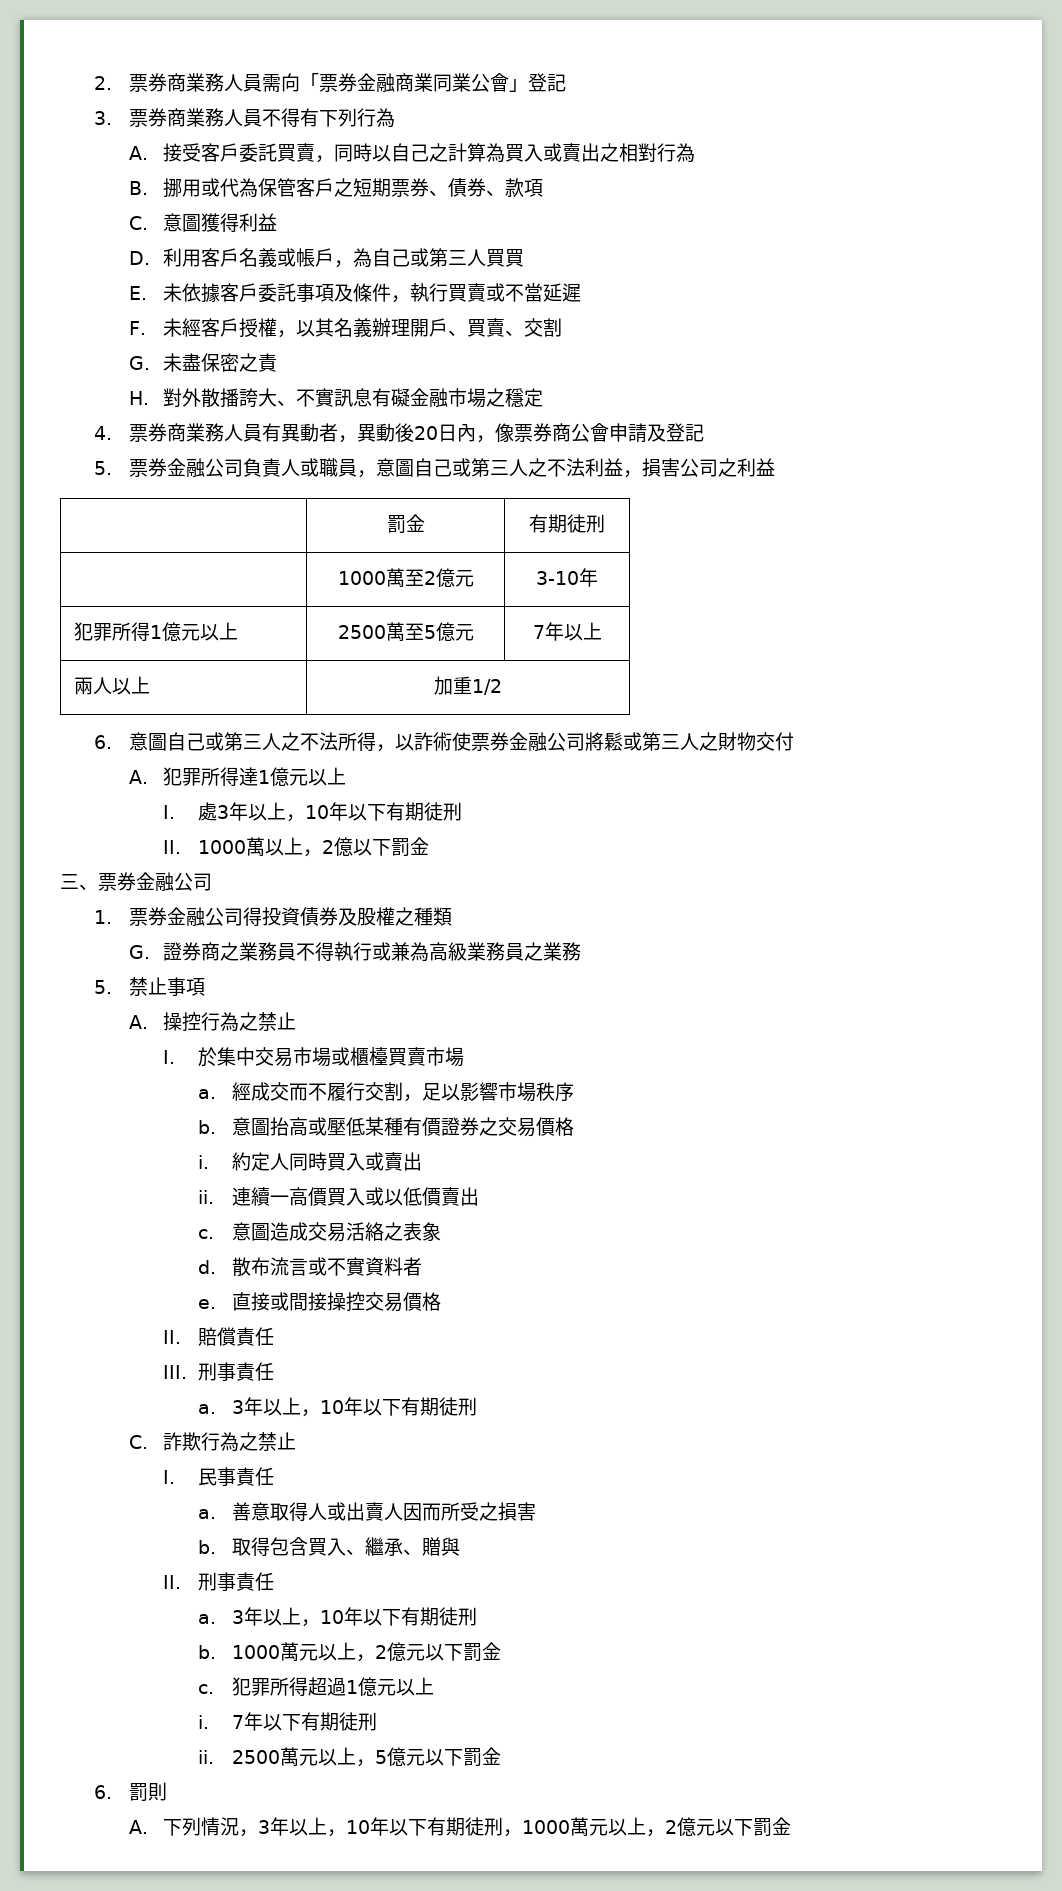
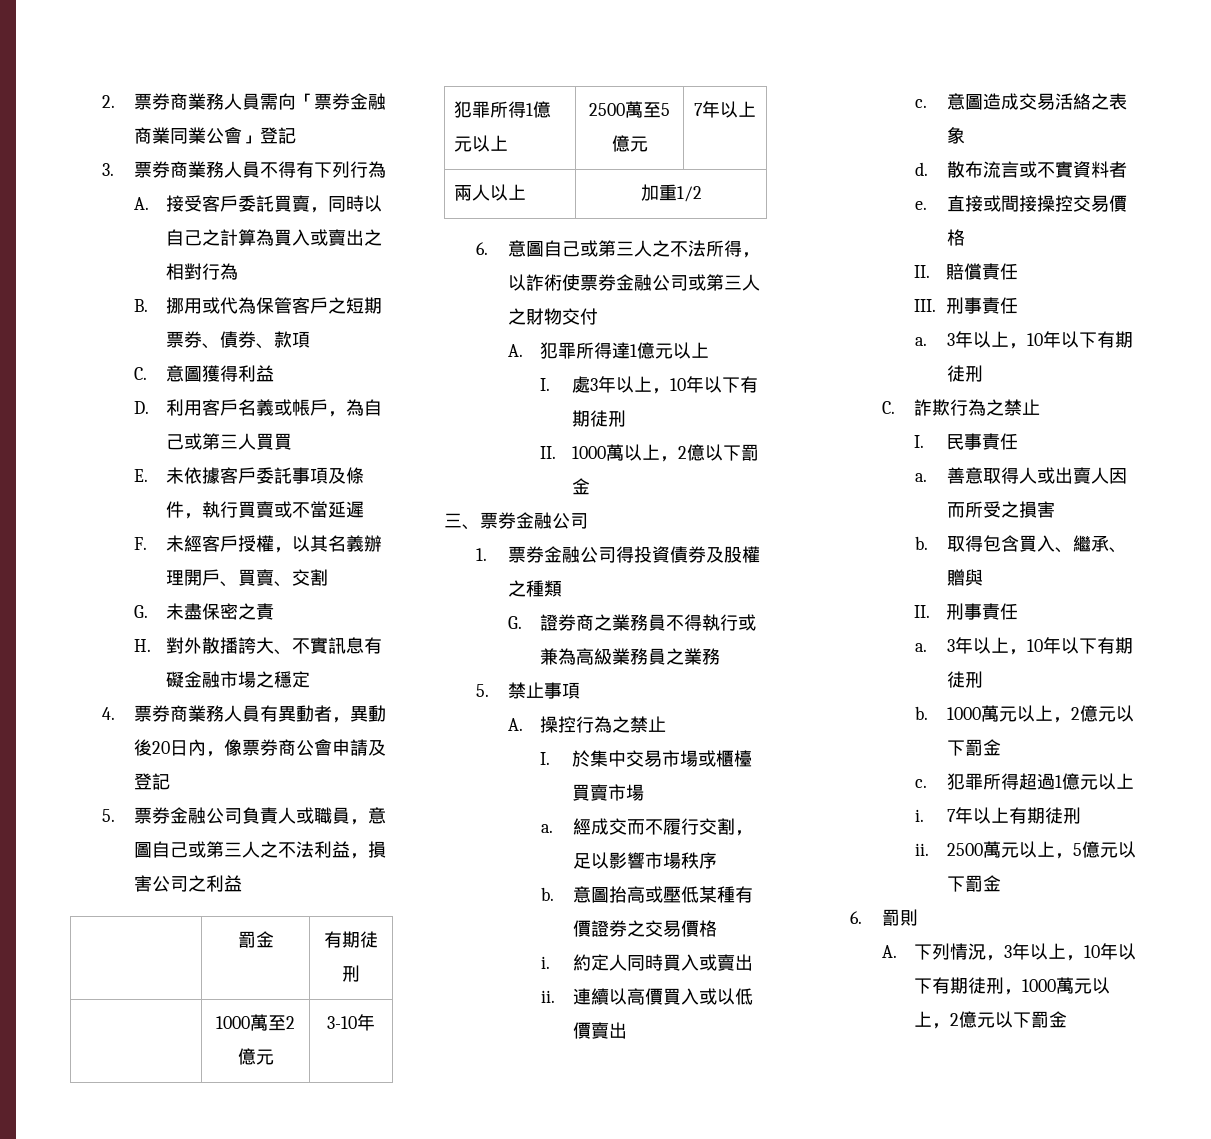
- 6.意圖自己或第三人之不法所得，以詐術使票券金融公司將鬆或第三人之財物交付
+ 6.意圖自己或第三人之不法所得，以詐術使票券金融公司或第三人之財物交付
- 連續一高價買入或以低價賣出
+ 連續以高價買入或以低價賣出
- 7年以下有期徒刑
+ 7年以上有期徒刑

